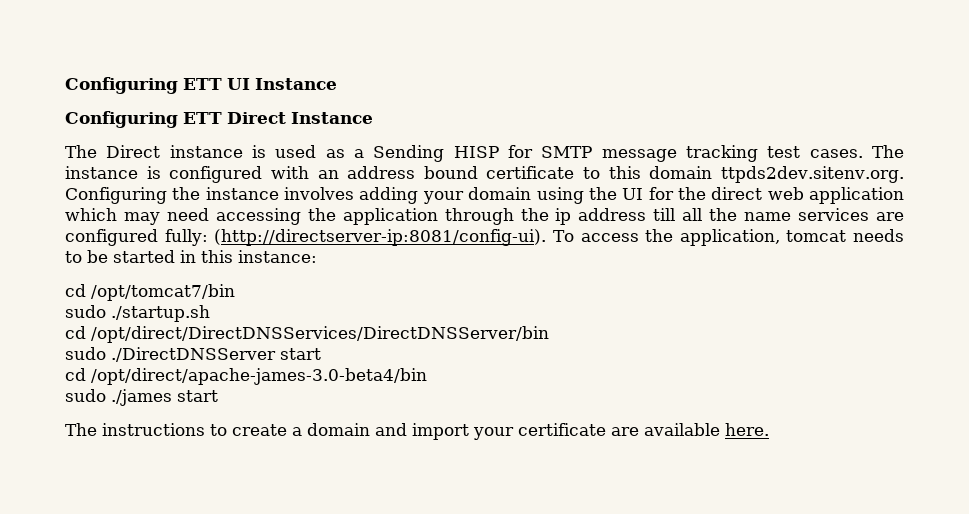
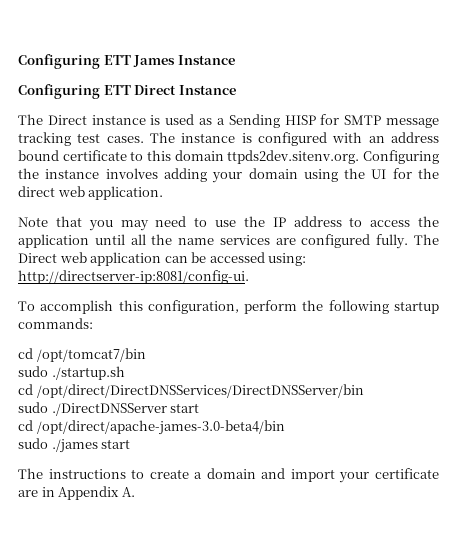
- Configuring ETT UI Instance
+ Configuring ETT James Instance
- The instance is configured with an address bound certificate to this domain ttpds2dev.sitenv.org. Configuring the instance involves adding your domain using the UI for the direct web application which may need accessing the application through the ip address till all the name services are configured fully: (http://directserver-ip:8081/config-ui). To access the application, tomcat needs to be started in this instance:
+ The instance is configured with an address bound certificate to this domain ttpds2dev.sitenv.org. Configuring the instance involves adding your domain using the UI for the direct web application.
+ Note that you may need to use the IP address to access the application until all the name services are configured fully. The Direct web application can be accessed using: http://directserver-ip:8081/config-ui.
+ To accomplish this configuration, perform the following startup commands:
- The instructions to create a domain and import your certificate are available here.
+ The instructions to create a domain and import your certificate are in Appendix A.

